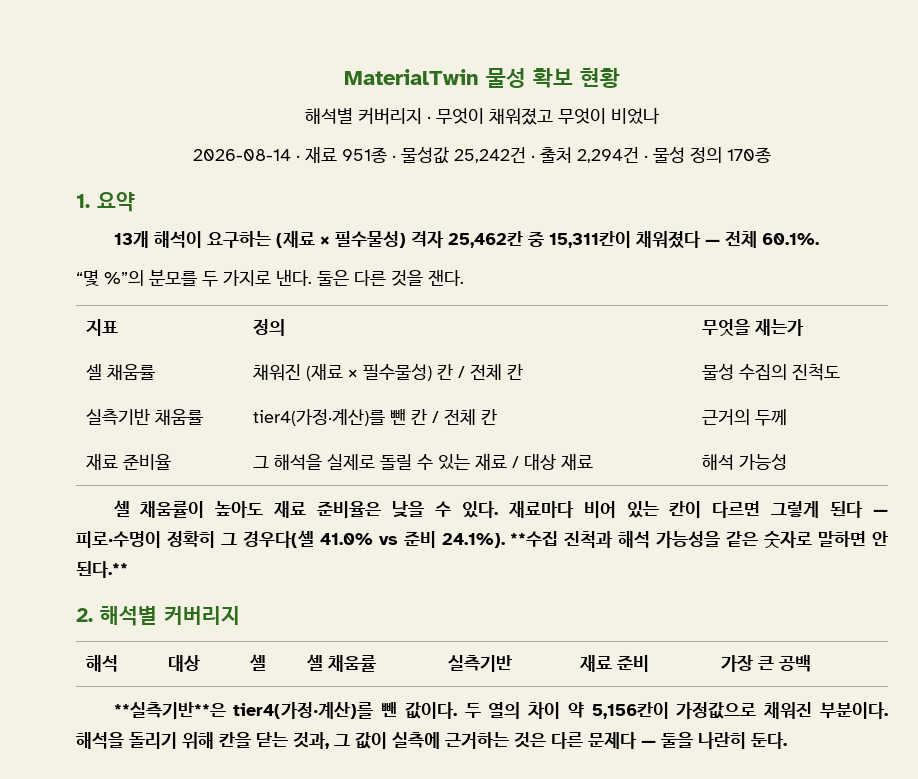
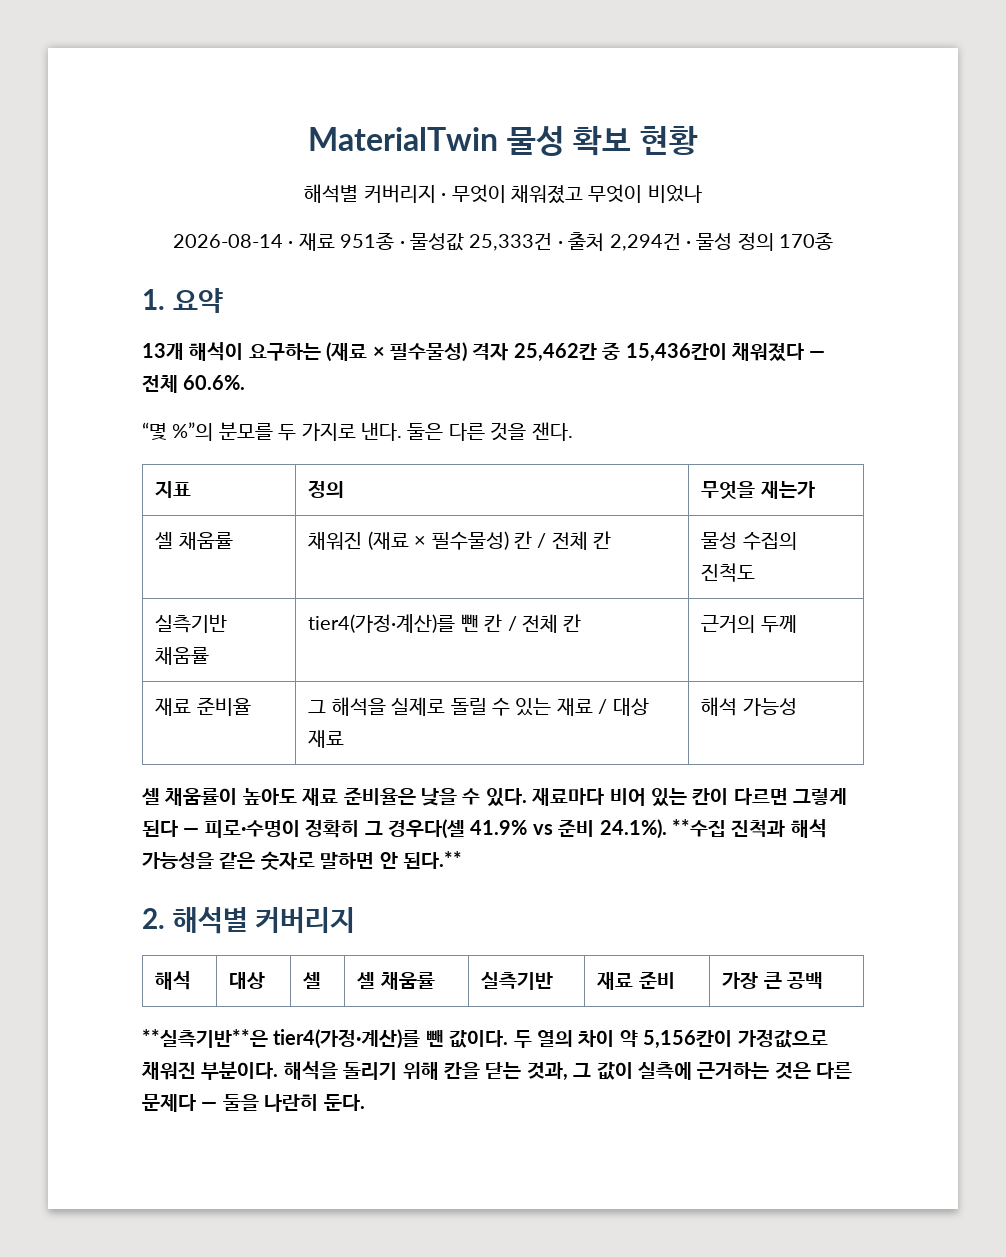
- 2026-08-14 · 재료 951종 · 물성값 25,242건 · 출처 2,294건 · 물성 정의 170종
+ 2026-08-14 · 재료 951종 · 물성값 25,333건 · 출처 2,294건 · 물성 정의 170종
- 13개 해석이 요구하는 (재료 × 필수물성) 격자 25,462칸 중 15,311칸이 채워졌다 — 전체 60.1%.
+ 13개 해석이 요구하는 (재료 × 필수물성) 격자 25,462칸 중 15,436칸이 채워졌다 — 전체 60.6%.
- 재료마다 비어 있는 칸이 다르면 그렇게 된다 — 피로·수명이 정확히 그 경우다(셀 41.0% vs 준비 24.1%). **수집 진척과 해석 가능성을 같은 숫자로 말하면 안 된다.**
+ 재료마다 비어 있는 칸이 다르면 그렇게 된다 — 피로·수명이 정확히 그 경우다(셀 41.9% vs 준비 24.1%). **수집 진척과 해석 가능성을 같은 숫자로 말하면 안 된다.**

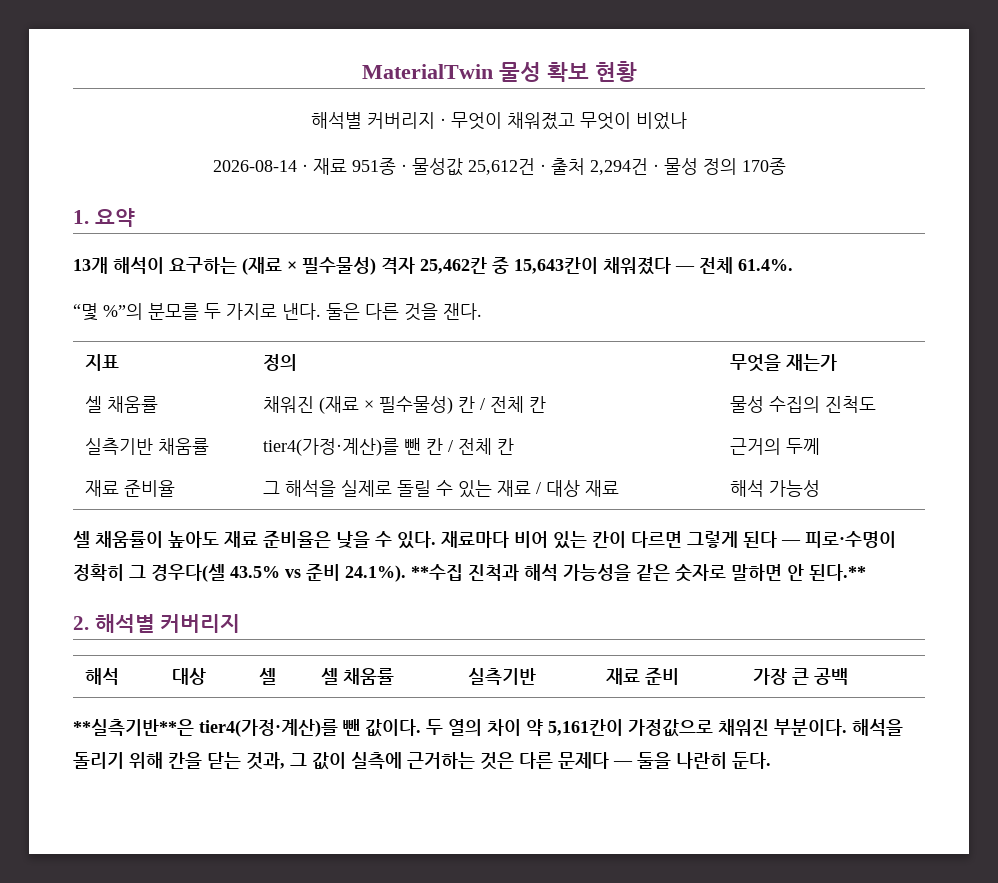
- 2026-08-14 · 재료 951종 · 물성값 25,333건 · 출처 2,294건 · 물성 정의 170종
+ 2026-08-14 · 재료 951종 · 물성값 25,612건 · 출처 2,294건 · 물성 정의 170종
- 13개 해석이 요구하는 (재료 × 필수물성) 격자 25,462칸 중 15,436칸이 채워졌다 — 전체 60.6%.
+ 13개 해석이 요구하는 (재료 × 필수물성) 격자 25,462칸 중 15,643칸이 채워졌다 — 전체 61.4%.
- 재료마다 비어 있는 칸이 다르면 그렇게 된다 — 피로·수명이 정확히 그 경우다(셀 41.9% vs 준비 24.1%). **수집 진척과 해석 가능성을 같은 숫자로 말하면 안 된다.**
+ 재료마다 비어 있는 칸이 다르면 그렇게 된다 — 피로·수명이 정확히 그 경우다(셀 43.5% vs 준비 24.1%). **수집 진척과 해석 가능성을 같은 숫자로 말하면 안 된다.**
- 두 열의 차이 약 5,156칸이 가정값으로 채워진 부분이다.
+ 두 열의 차이 약 5,161칸이 가정값으로 채워진 부분이다.

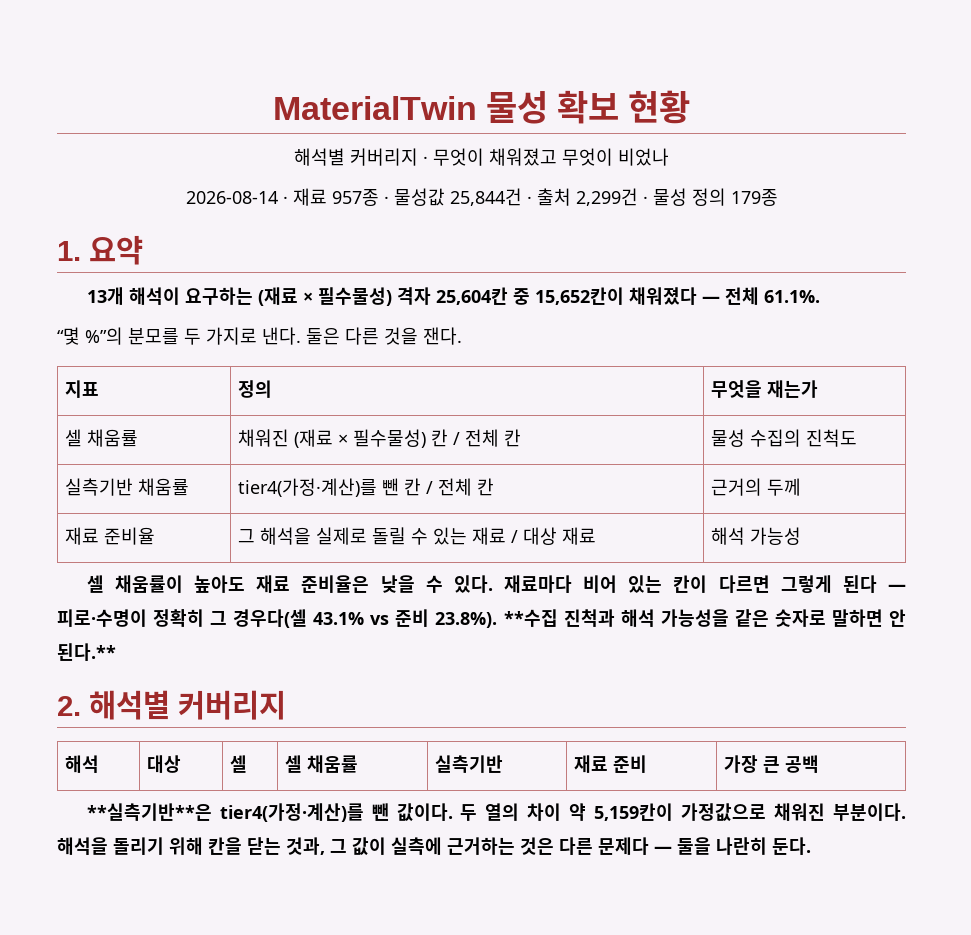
- 2026-08-14 · 재료 951종 · 물성값 25,612건 · 출처 2,294건 · 물성 정의 170종
+ 2026-08-14 · 재료 957종 · 물성값 25,844건 · 출처 2,299건 · 물성 정의 179종
- 13개 해석이 요구하는 (재료 × 필수물성) 격자 25,462칸 중 15,643칸이 채워졌다 — 전체 61.4%.
+ 13개 해석이 요구하는 (재료 × 필수물성) 격자 25,604칸 중 15,652칸이 채워졌다 — 전체 61.1%.
- 재료마다 비어 있는 칸이 다르면 그렇게 된다 — 피로·수명이 정확히 그 경우다(셀 43.5% vs 준비 24.1%). **수집 진척과 해석 가능성을 같은 숫자로 말하면 안 된다.**
+ 재료마다 비어 있는 칸이 다르면 그렇게 된다 — 피로·수명이 정확히 그 경우다(셀 43.1% vs 준비 23.8%). **수집 진척과 해석 가능성을 같은 숫자로 말하면 안 된다.**
- 두 열의 차이 약 5,161칸이 가정값으로 채워진 부분이다.
+ 두 열의 차이 약 5,159칸이 가정값으로 채워진 부분이다.

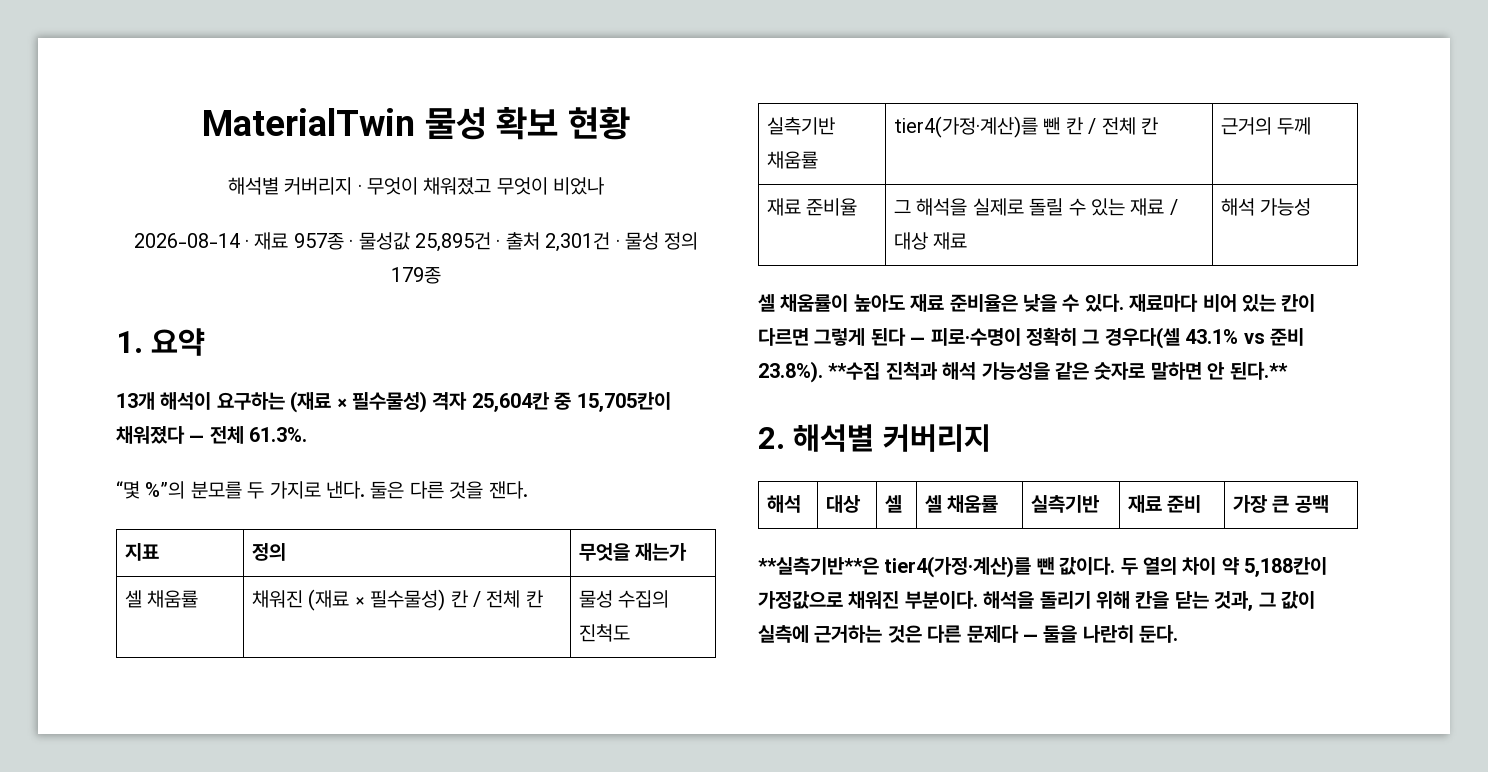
- 2026-08-14 · 재료 957종 · 물성값 25,844건 · 출처 2,299건 · 물성 정의 179종
+ 2026-08-14 · 재료 957종 · 물성값 25,895건 · 출처 2,301건 · 물성 정의 179종
- 13개 해석이 요구하는 (재료 × 필수물성) 격자 25,604칸 중 15,652칸이 채워졌다 — 전체 61.1%.
+ 13개 해석이 요구하는 (재료 × 필수물성) 격자 25,604칸 중 15,705칸이 채워졌다 — 전체 61.3%.
- 두 열의 차이 약 5,159칸이 가정값으로 채워진 부분이다.
+ 두 열의 차이 약 5,188칸이 가정값으로 채워진 부분이다.

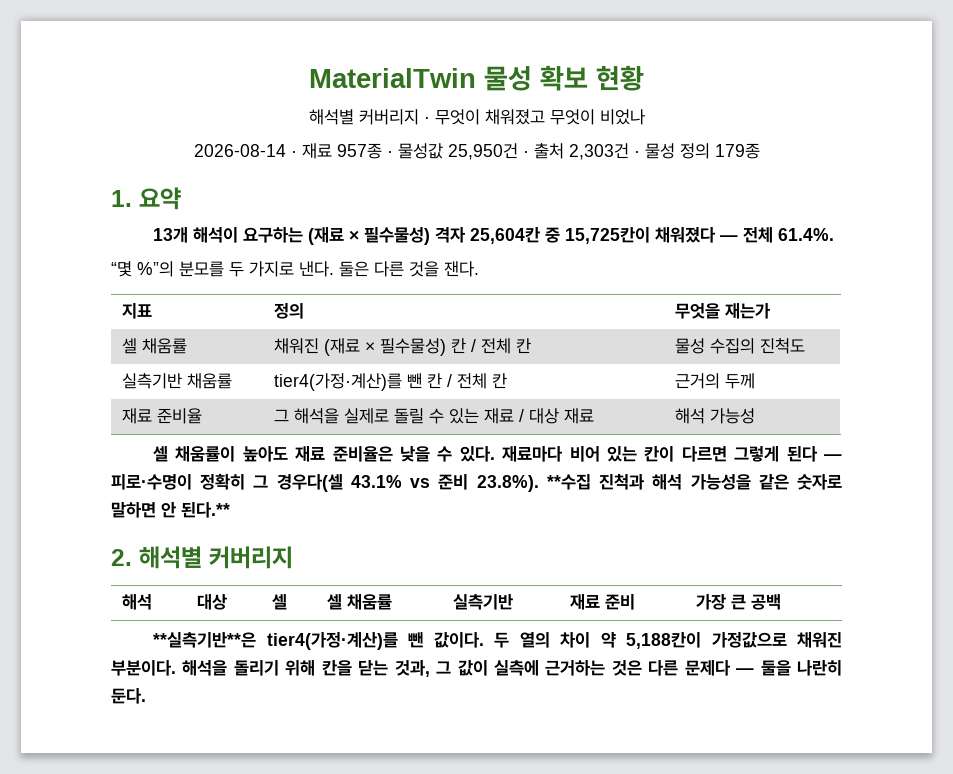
- 2026-08-14 · 재료 957종 · 물성값 25,895건 · 출처 2,301건 · 물성 정의 179종
+ 2026-08-14 · 재료 957종 · 물성값 25,950건 · 출처 2,303건 · 물성 정의 179종
- 13개 해석이 요구하는 (재료 × 필수물성) 격자 25,604칸 중 15,705칸이 채워졌다 — 전체 61.3%.
+ 13개 해석이 요구하는 (재료 × 필수물성) 격자 25,604칸 중 15,725칸이 채워졌다 — 전체 61.4%.

